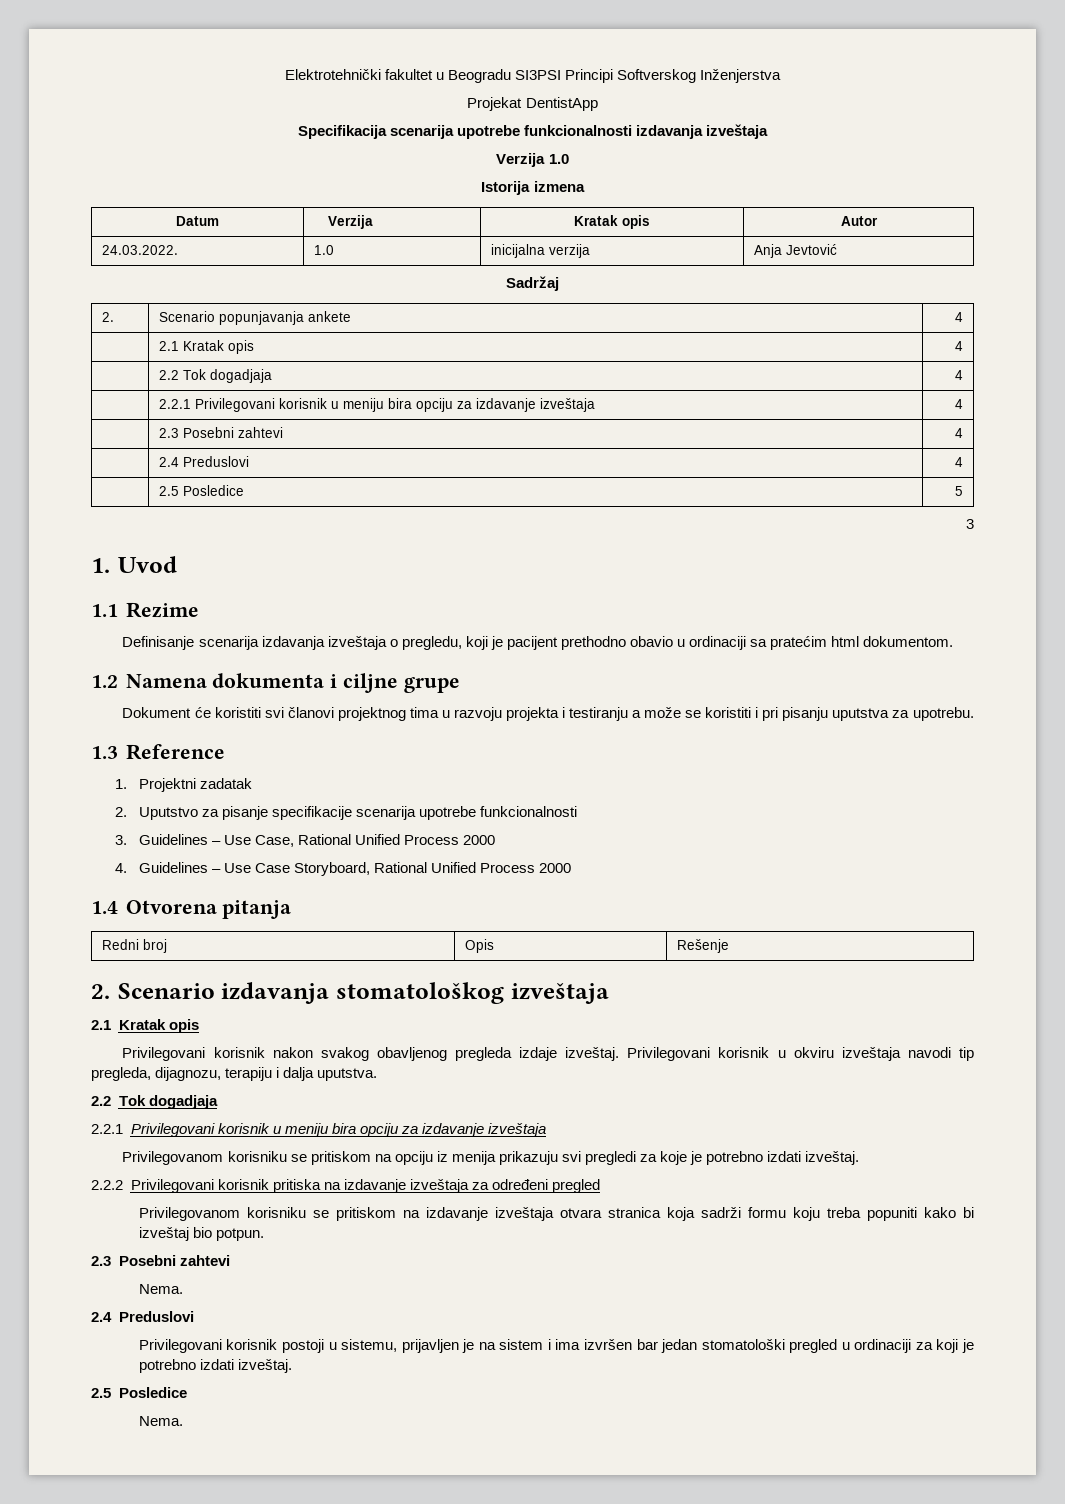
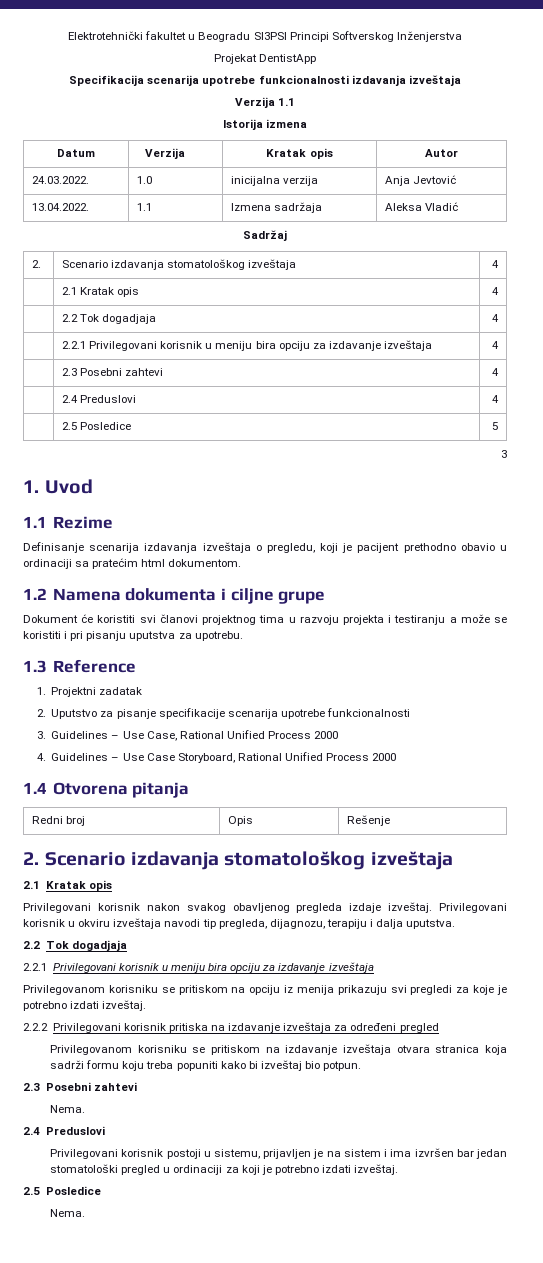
- Verzija 1.0
+ Verzija 1.1
+ 13.04.2022. | 1.1 | Izmena sadržaja | Aleksa Vladić
- 2. | Scenario popunjavanja ankete | 4
+ 2. | Scenario izdavanja stomatološkog izveštaja | 4

